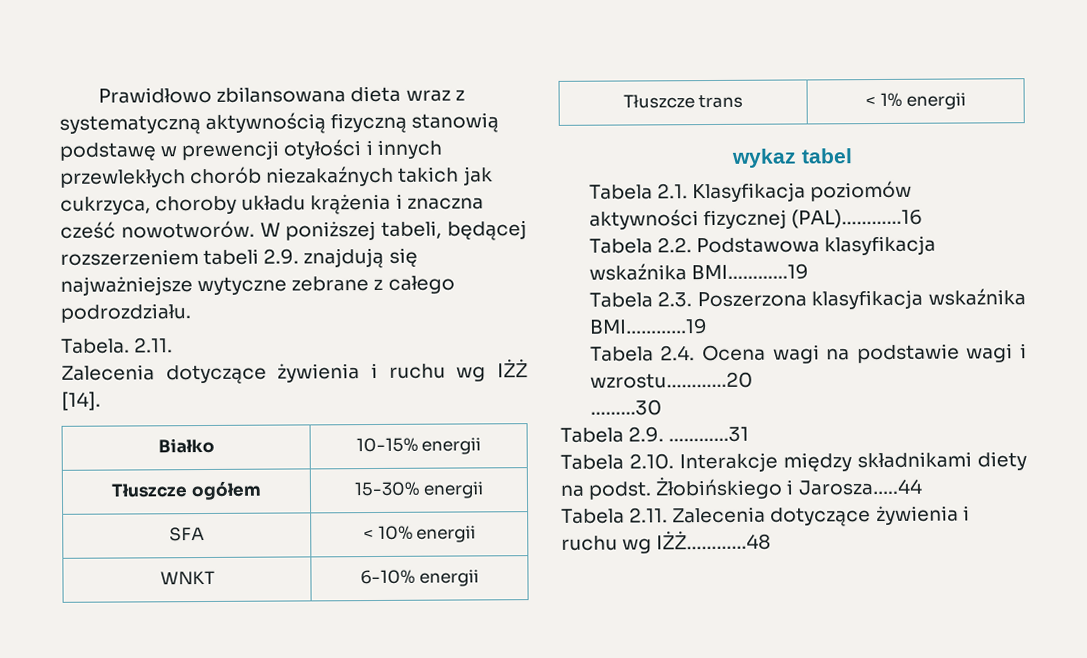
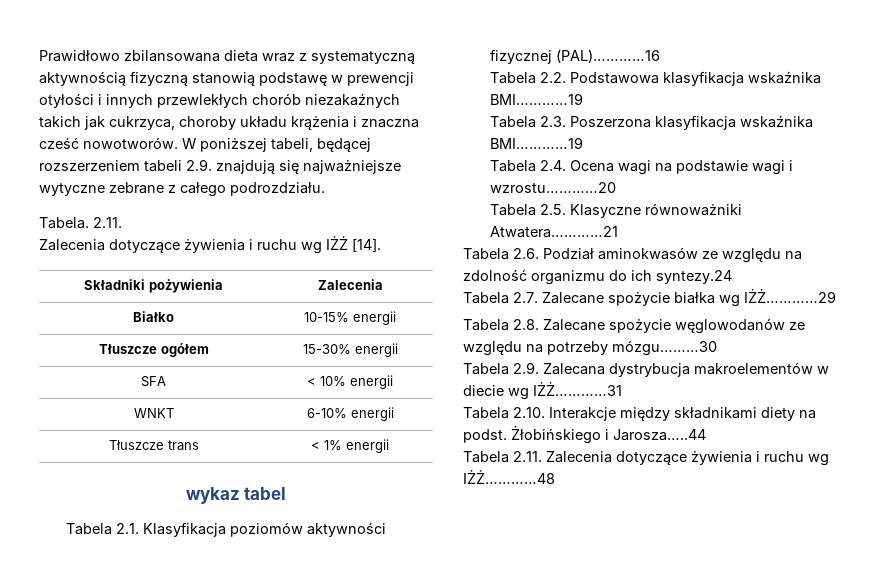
+ Składniki pożywienia | Zalecenia
- ………30
- Tabela 2.9. …………31
+ Tabela 2.5. Klasyczne równoważniki Atwatera…………21
+ Tabela 2.6. Podział aminokwasów ze względu na zdolność organizmu do ich syntezy.24
+ Tabela 2.7. Zalecane spożycie białka wg IŻŻ…………29
+ Tabela 2.8. Zalecane spożycie węglowodanów ze względu na potrzeby mózgu………30
+ Tabela 2.9. Zalecana dystrybucja makroelementów w diecie wg IŻŻ…………31

